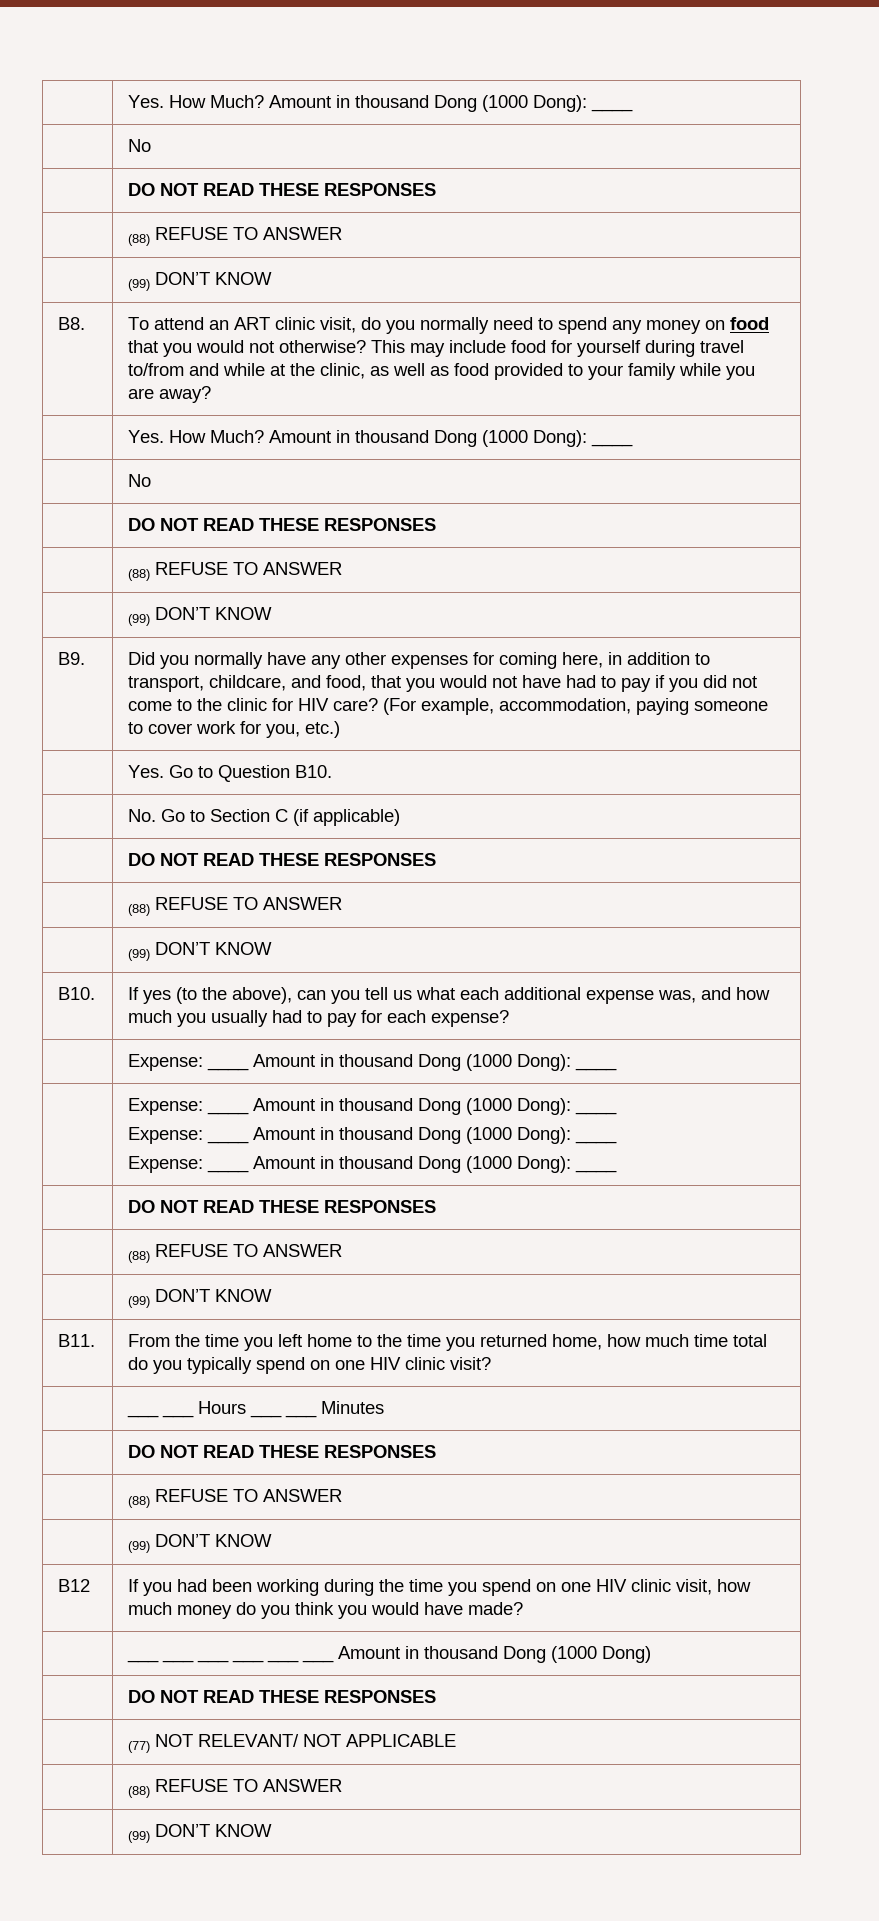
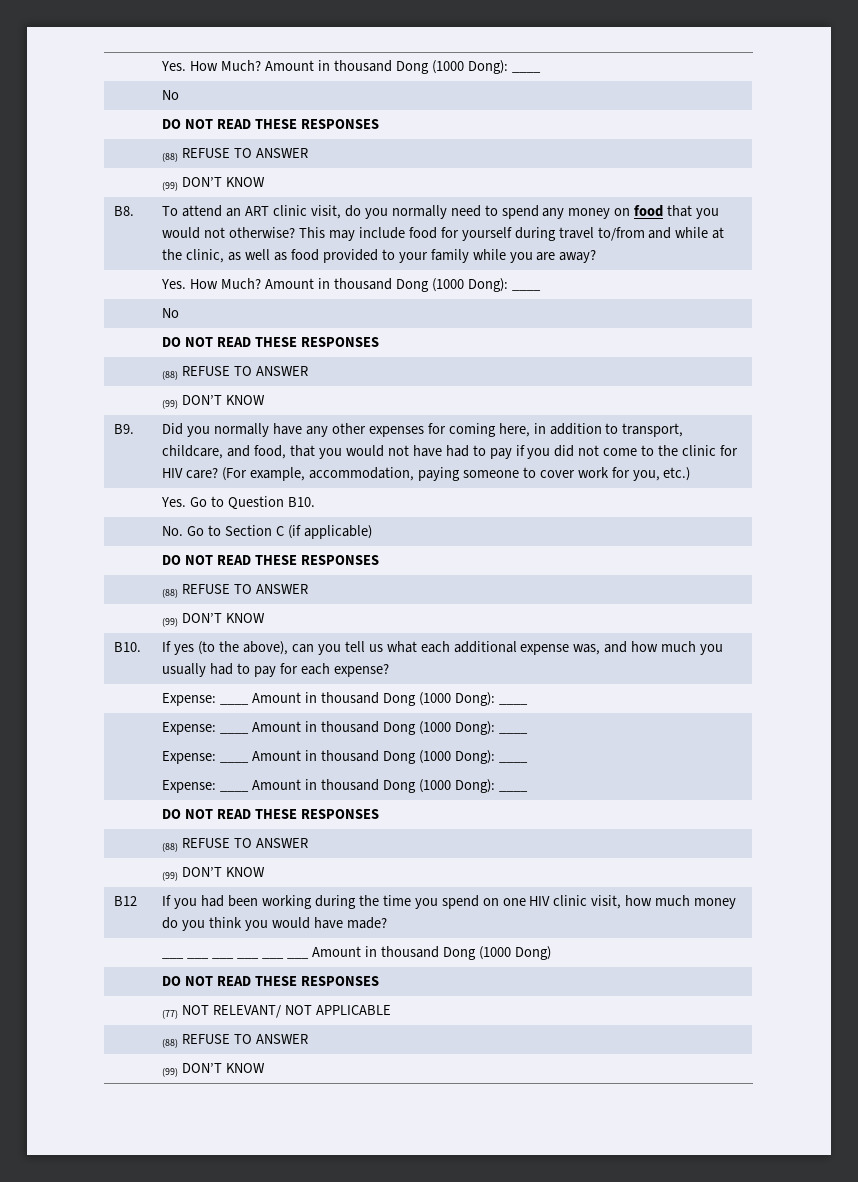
- B11. | From the time you left home to the time you returned home, how much time total do you typically spend on one HIV clinic visit?
- | ___ ___ Hours ___ ___ Minutes
- | DO NOT READ THESE RESPONSES
- | (88) REFUSE TO ANSWER
- | (99) DON’T KNOW

